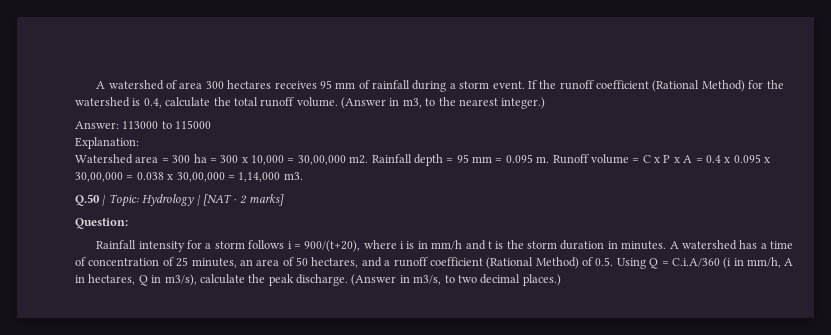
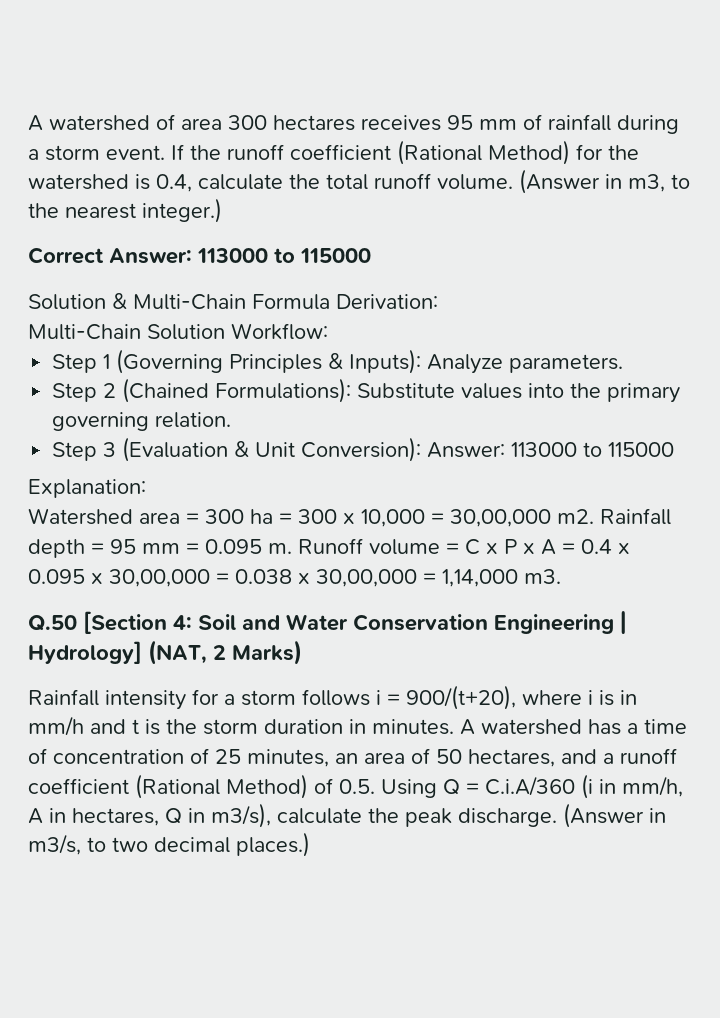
- Answer: 113000 to 115000
+ Correct Answer: 113000 to 115000
+ Solution & Multi-Chain Formula Derivation:
+ Multi-Chain Solution Workflow:
+ Step 1 (Governing Principles & Inputs): Analyze parameters.
+ Step 2 (Chained Formulations): Substitute values into the primary governing relation.
+ Step 3 (Evaluation & Unit Conversion): Answer: 113000 to 115000
- Q.50 | Topic: Hydrology | [NAT · 2 marks]
- Question:
+ Q.50 [Section 4: Soil and Water Conservation Engineering | Hydrology] (NAT, 2 Marks)

